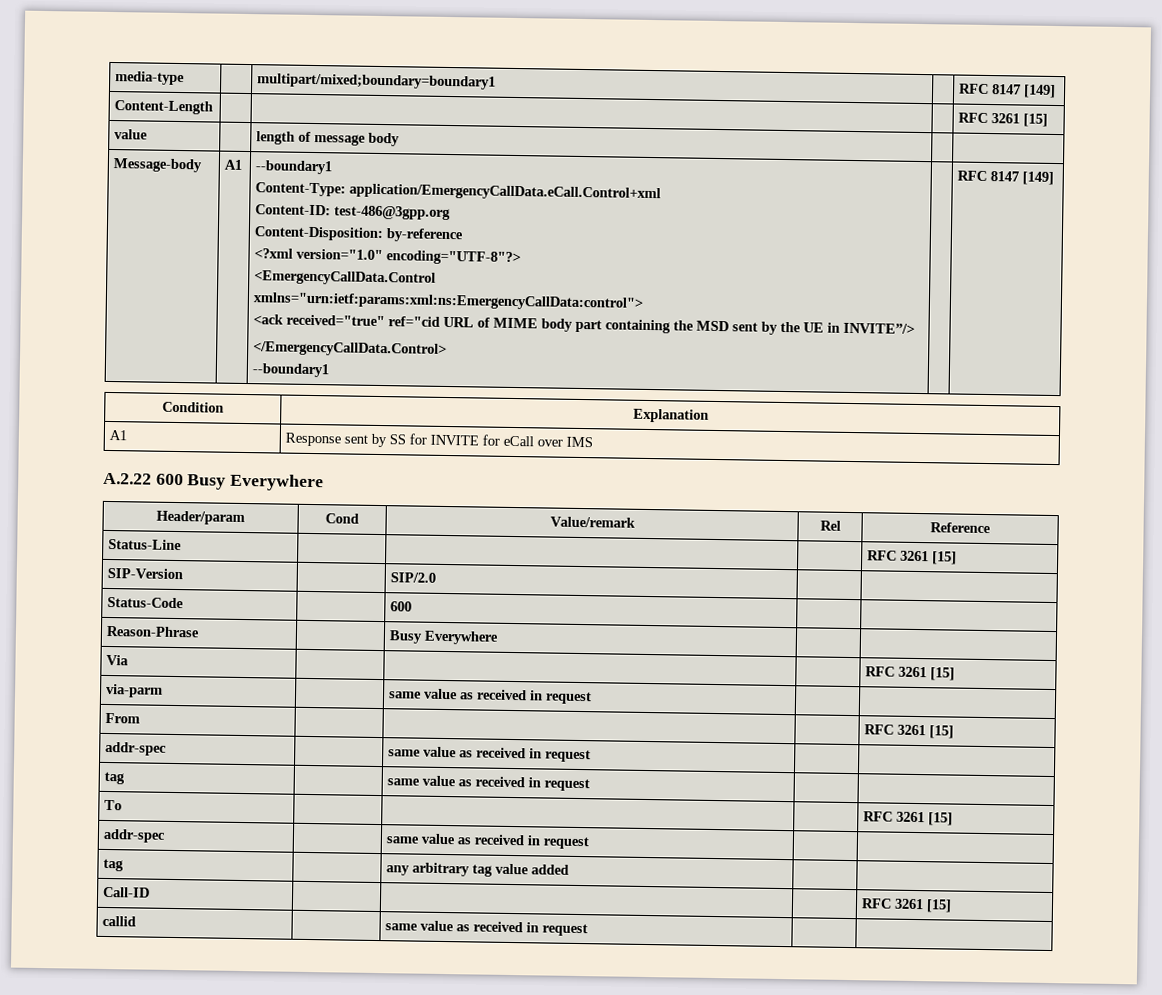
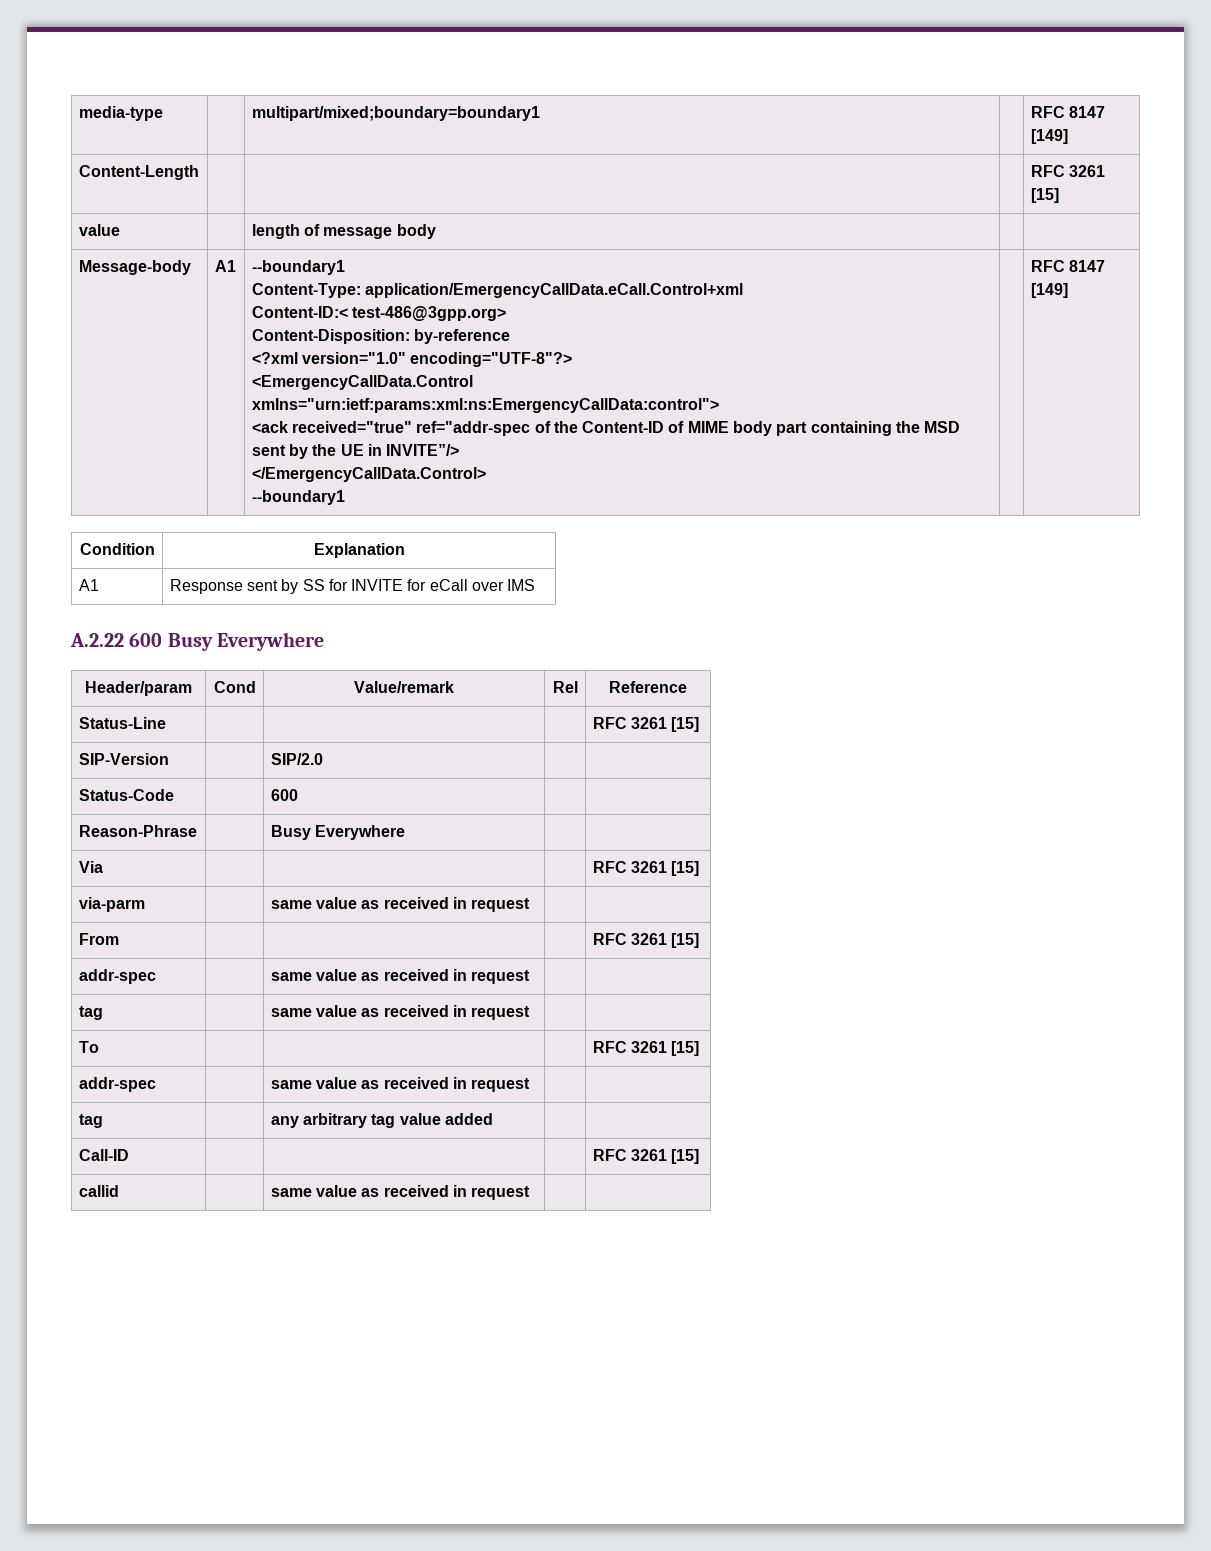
  Message-body | A1 | --boundary1
  Content-Type: application/EmergencyCallData.eCall.Control+xml
- Content-ID: test-486@3gpp.org
+ Content-ID:< test-486@3gpp.org>
  Content-Disposition: by-reference
  <?xml version="1.0" encoding="UTF-8"?>
  <EmergencyCallData.Control
  xmlns="urn:ietf:params:xml:ns:EmergencyCallData:control">
- <ack received="true" ref="cid URL of MIME body part containing the MSD sent by the UE in INVITE”/>
+ <ack received="true" ref="addr-spec of the Content-ID of MIME body part containing the MSD sent by the UE in INVITE”/>

